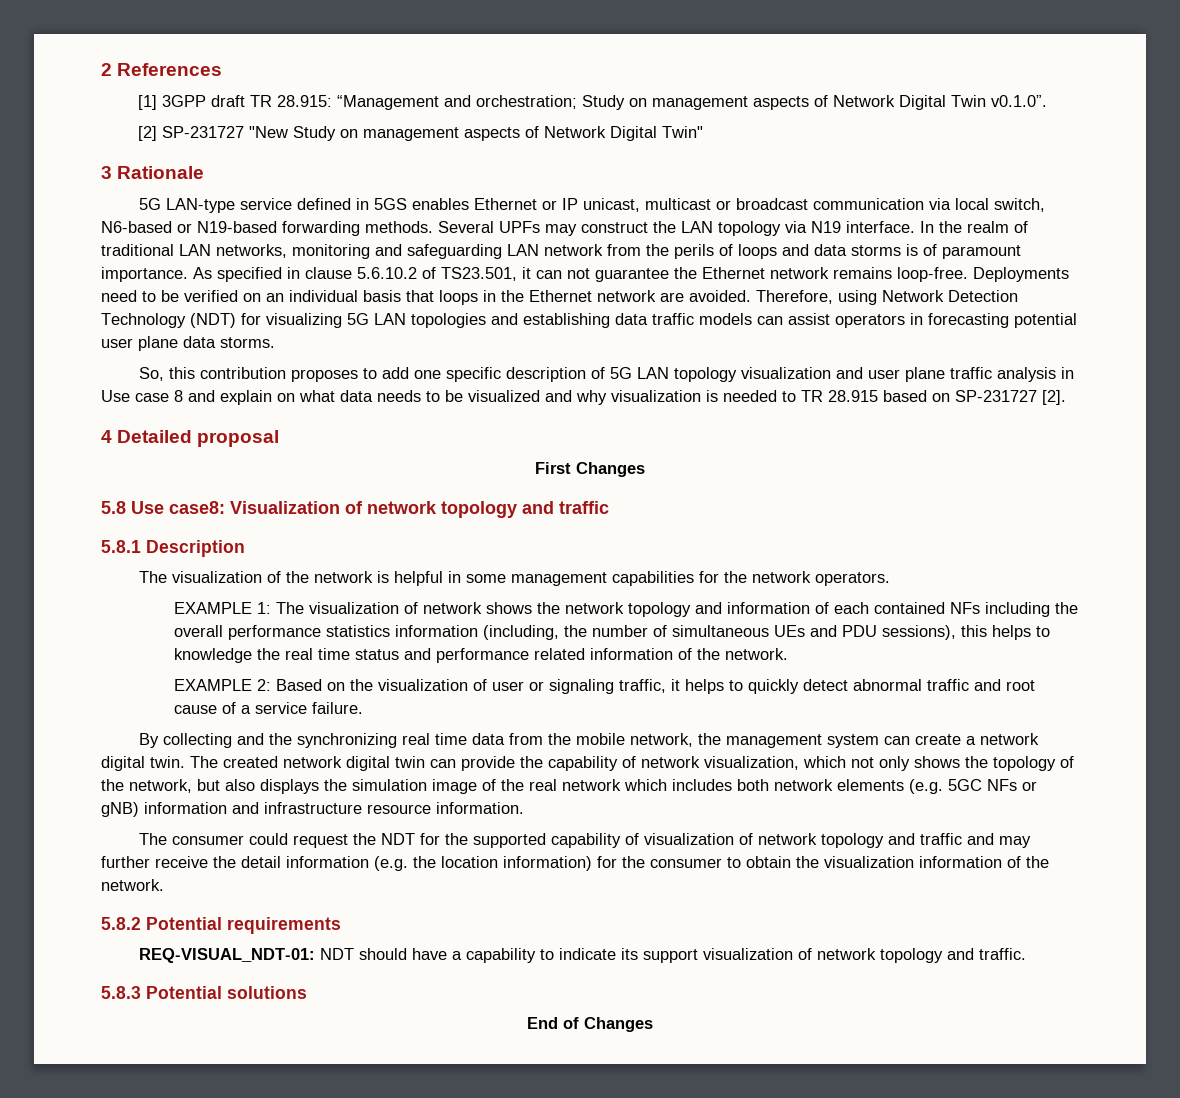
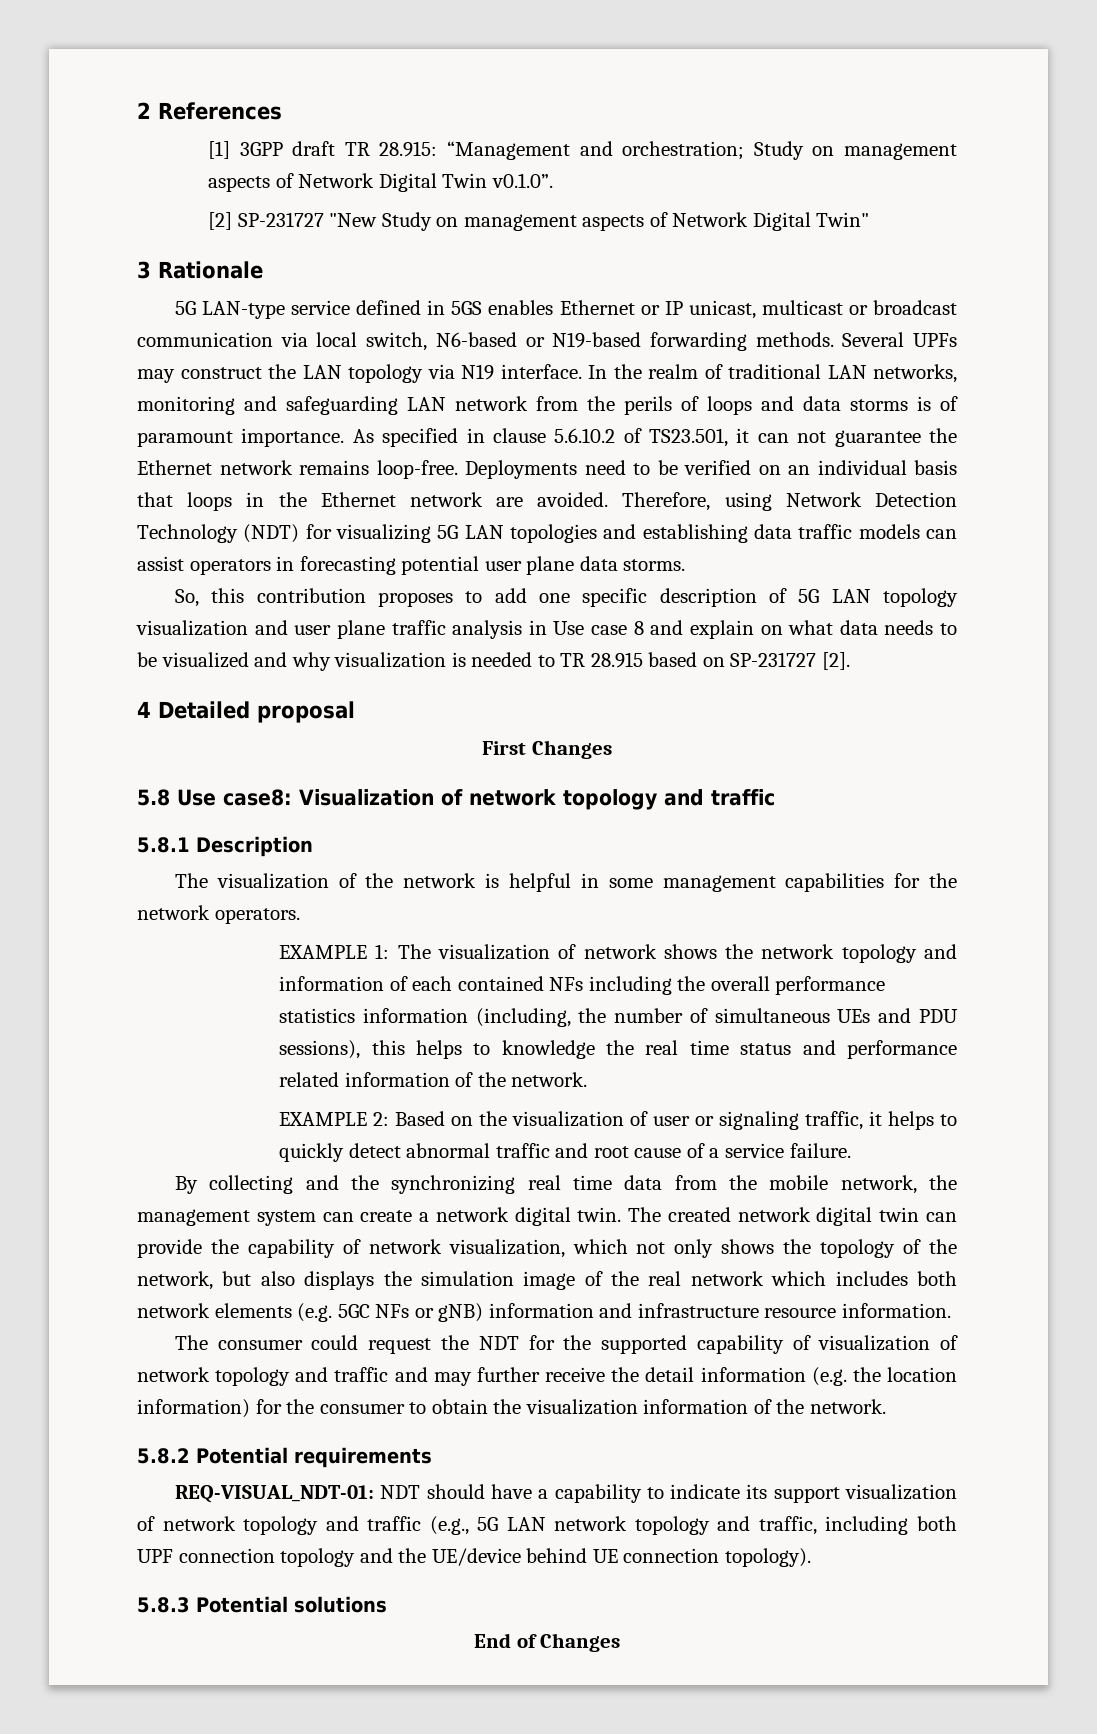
- REQ-VISUAL_NDT-01: NDT should have a capability to indicate its support visualization of network topology and traffic.
+ REQ-VISUAL_NDT-01: NDT should have a capability to indicate its support visualization of network topology and traffic (e.g., 5G LAN network topology and traffic, including both UPF connection topology and the UE/device behind UE connection topology).

